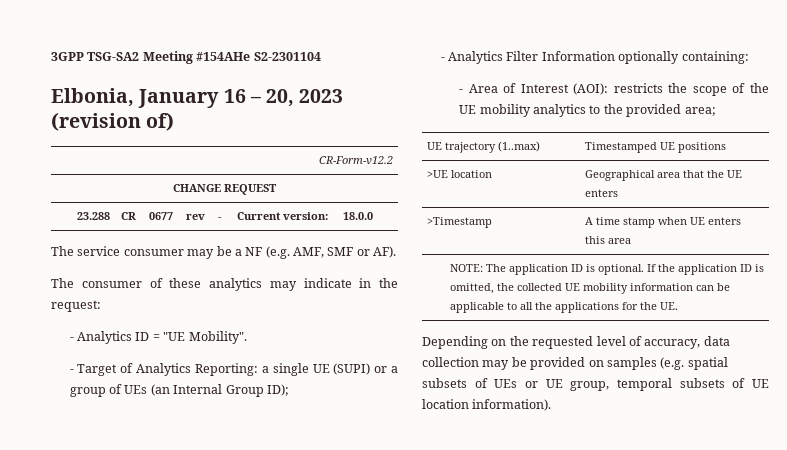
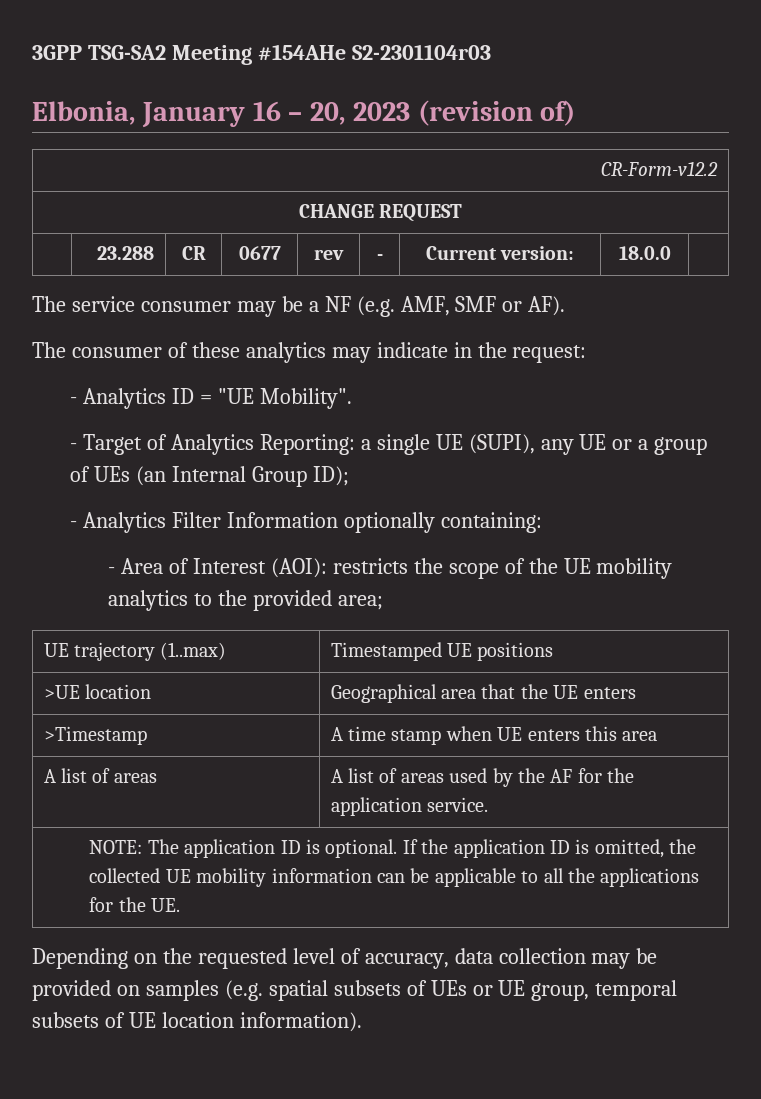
- 3GPP TSG-SA2 Meeting #154AHe S2-2301104
+ 3GPP TSG-SA2 Meeting #154AHe S2-2301104r03
- - Target of Analytics Reporting: a single UE (SUPI) or a group of UEs (an Internal Group ID);
+ - Target of Analytics Reporting: a single UE (SUPI), any UE or a group of UEs (an Internal Group ID);
+ A list of areas | A list of areas used by the AF for the application service.

